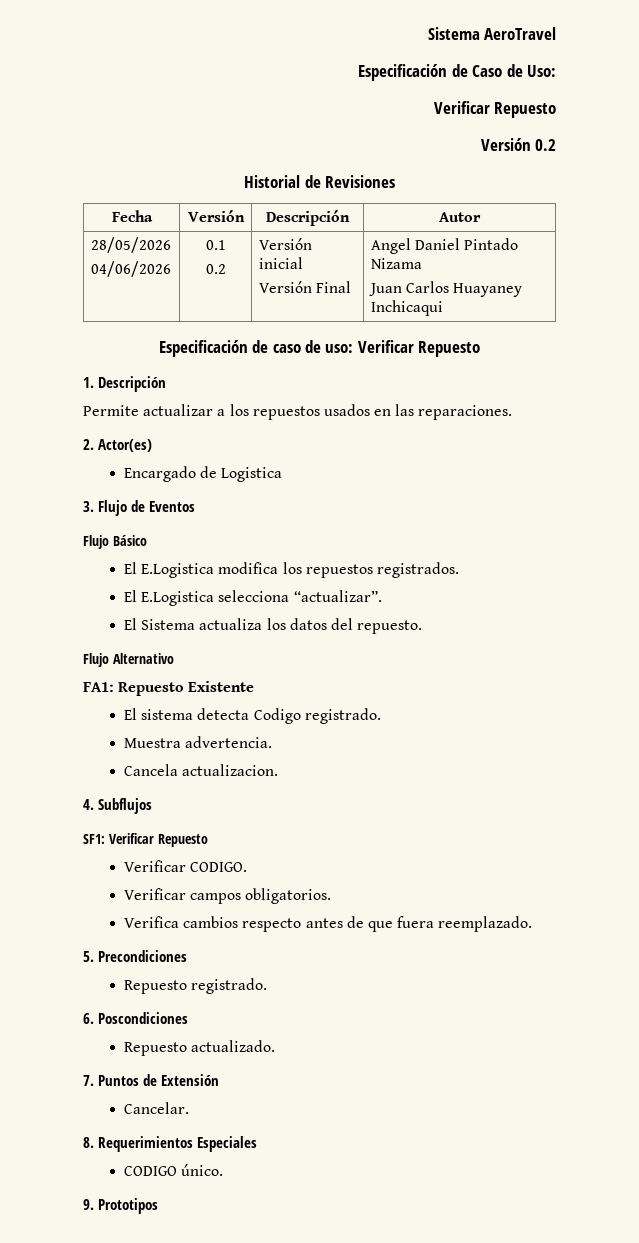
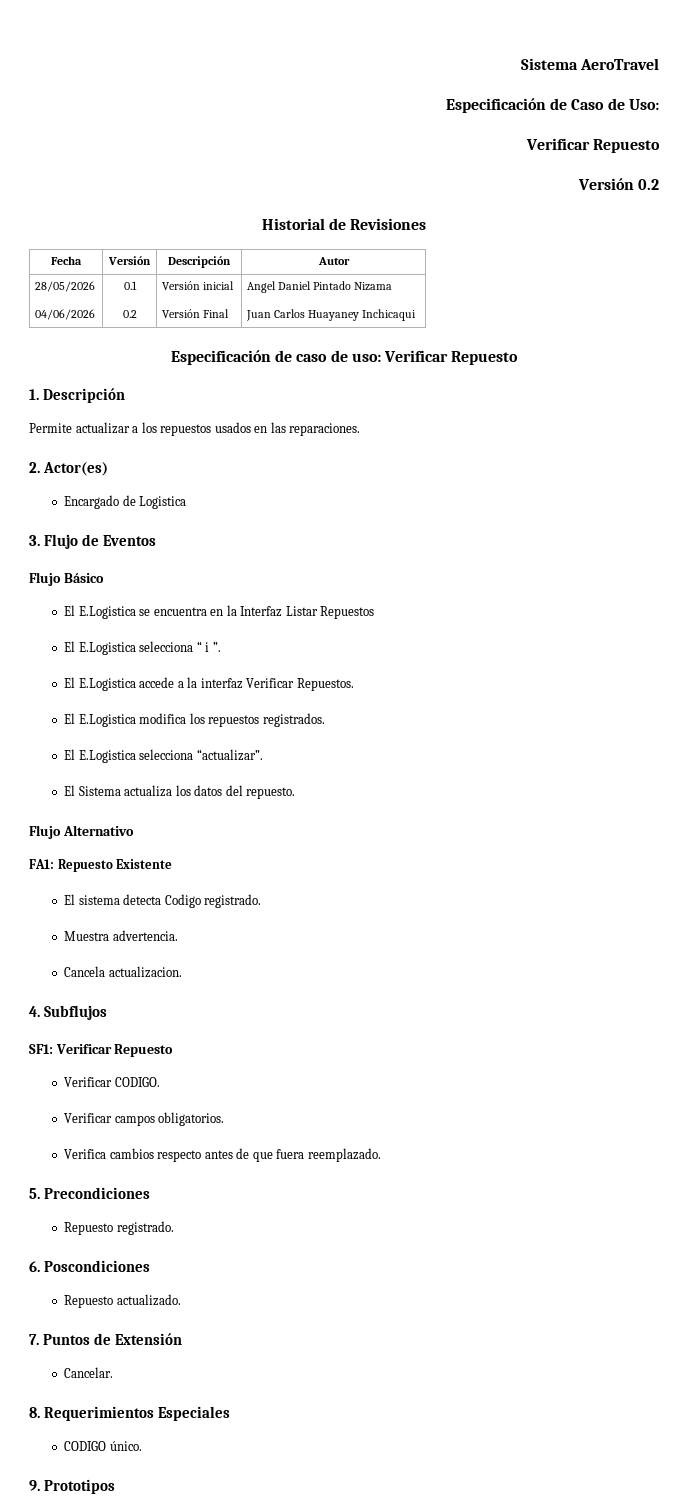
+ El E.Logistica se encuentra en la Interfaz Listar Repuestos
+ El E.Logistica selecciona “ i ”.
+ El E.Logistica accede a la interfaz Verificar Repuestos.

